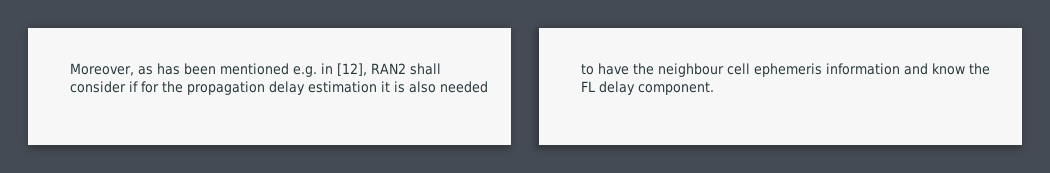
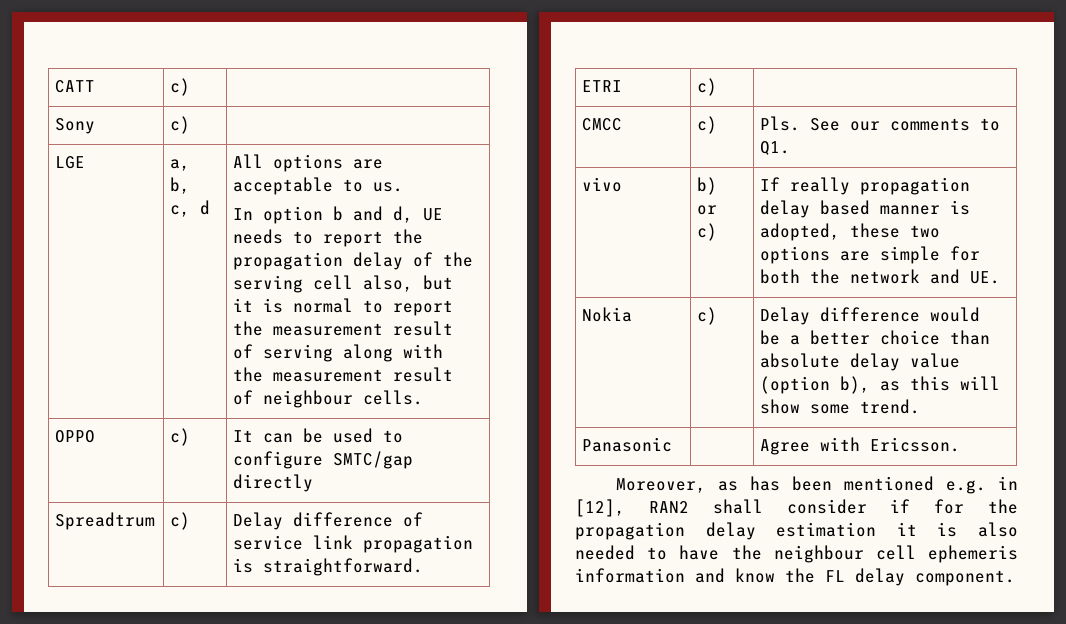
+ CATT | c) |
+ Sony | c) |
+ LGE | a, b, c, d | All options are acceptable to us.
+ In option b and d, UE needs to report the propagation delay of the serving cell also, but it is normal to report the measurement result of serving along with the measurement result of neighbour cells.
+ OPPO | c) | It can be used to configure SMTC/gap directly
+ Spreadtrum | c) | Delay difference of service link propagation is straightforward.
+ ETRI | c) |
+ CMCC | c) | Pls. See our comments to Q1.
+ vivo | b) or c) | If really propagation delay based manner is adopted, these two options are simple for both the network and UE.
+ Nokia | c) | Delay difference would be a better choice than absolute delay value (option b), as this will show some trend.
+ Panasonic | | Agree with Ericsson.

